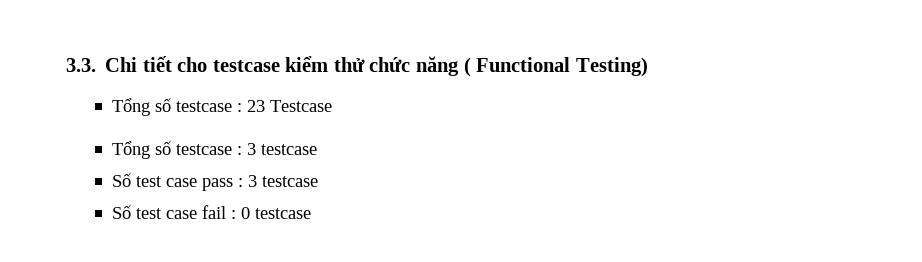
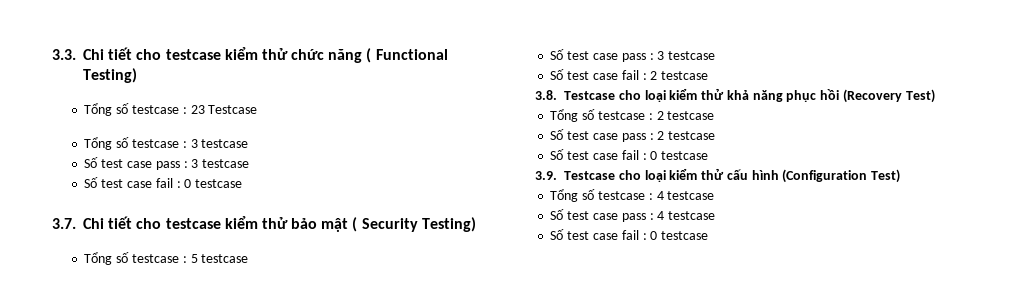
+ 3.7. Chi tiết cho testcase kiểm thử bảo mật ( Security Testing)
+ Tổng số testcase : 5 testcase
+ Số test case pass : 3 testcase
+ Số test case fail : 2 testcase
+ 3.8. Testcase cho loại kiểm thử khả năng phục hồi (Recovery Test)
+ Tổng số testcase : 2 testcase
+ Số test case pass : 2 testcase
+ Số test case fail : 0 testcase
+ 3.9. Testcase cho loại kiểm thử cấu hình (Configuration Test)
+ Tổng số testcase : 4 testcase
+ Số test case pass : 4 testcase
+ Số test case fail : 0 testcase

